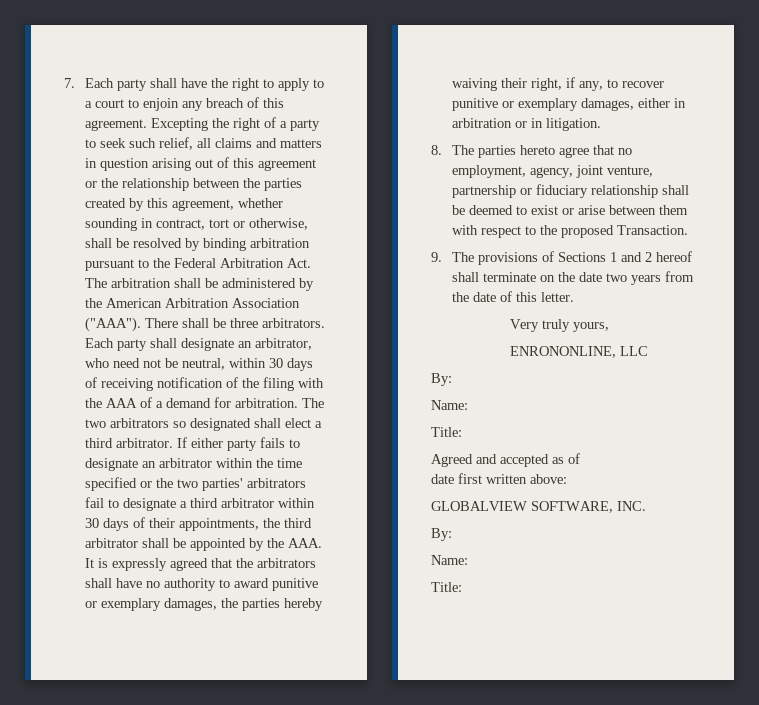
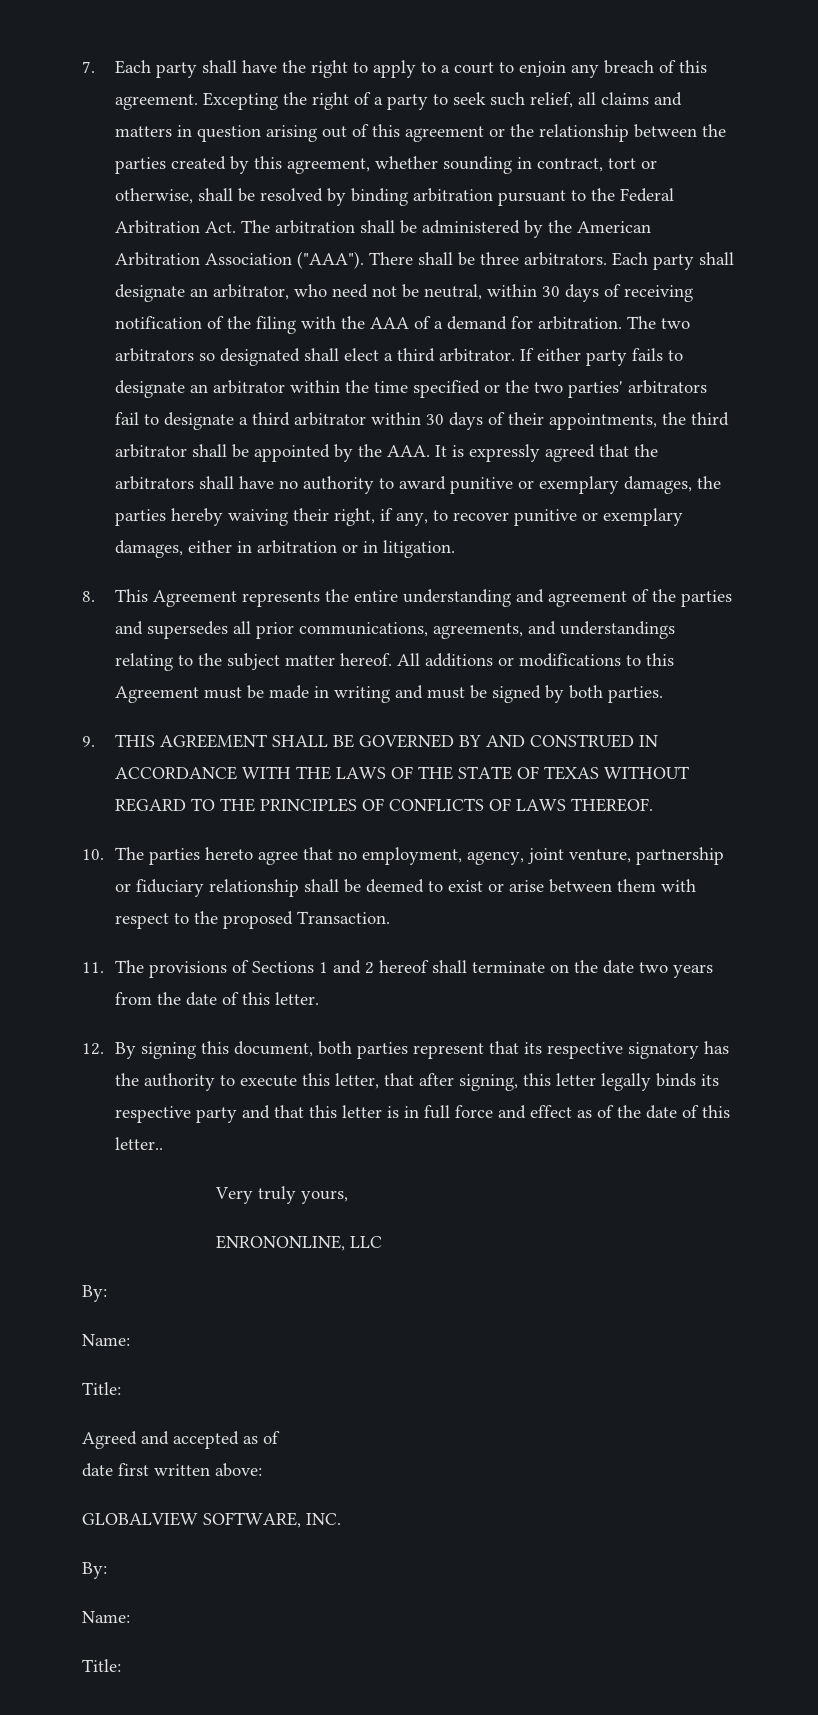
- 8. The parties hereto agree that no employment, agency, joint venture, partnership or fiduciary relationship shall be deemed to exist or arise between them with respect to the proposed Transaction.
+ 8. This Agreement represents the entire understanding and agreement of the parties and supersedes all prior communications, agreements, and understandings relating to the subject matter hereof. All additions or modifications to this Agreement must be made in writing and must be signed by both parties.
+ 9. THIS AGREEMENT SHALL BE GOVERNED BY AND CONSTRUED IN ACCORDANCE WITH THE LAWS OF THE STATE OF TEXAS WITHOUT REGARD TO THE PRINCIPLES OF CONFLICTS OF LAWS THEREOF.
+ 10. The parties hereto agree that no employment, agency, joint venture, partnership or fiduciary relationship shall be deemed to exist or arise between them with respect to the proposed Transaction.
- 9. The provisions of Sections 1 and 2 hereof shall terminate on the date two years from the date of this letter.
+ 11. The provisions of Sections 1 and 2 hereof shall terminate on the date two years from the date of this letter.
+ 12. By signing this document, both parties represent that its respective signatory has the authority to execute this letter, that after signing, this letter legally binds its respective party and that this letter is in full force and effect as of the date of this letter..

